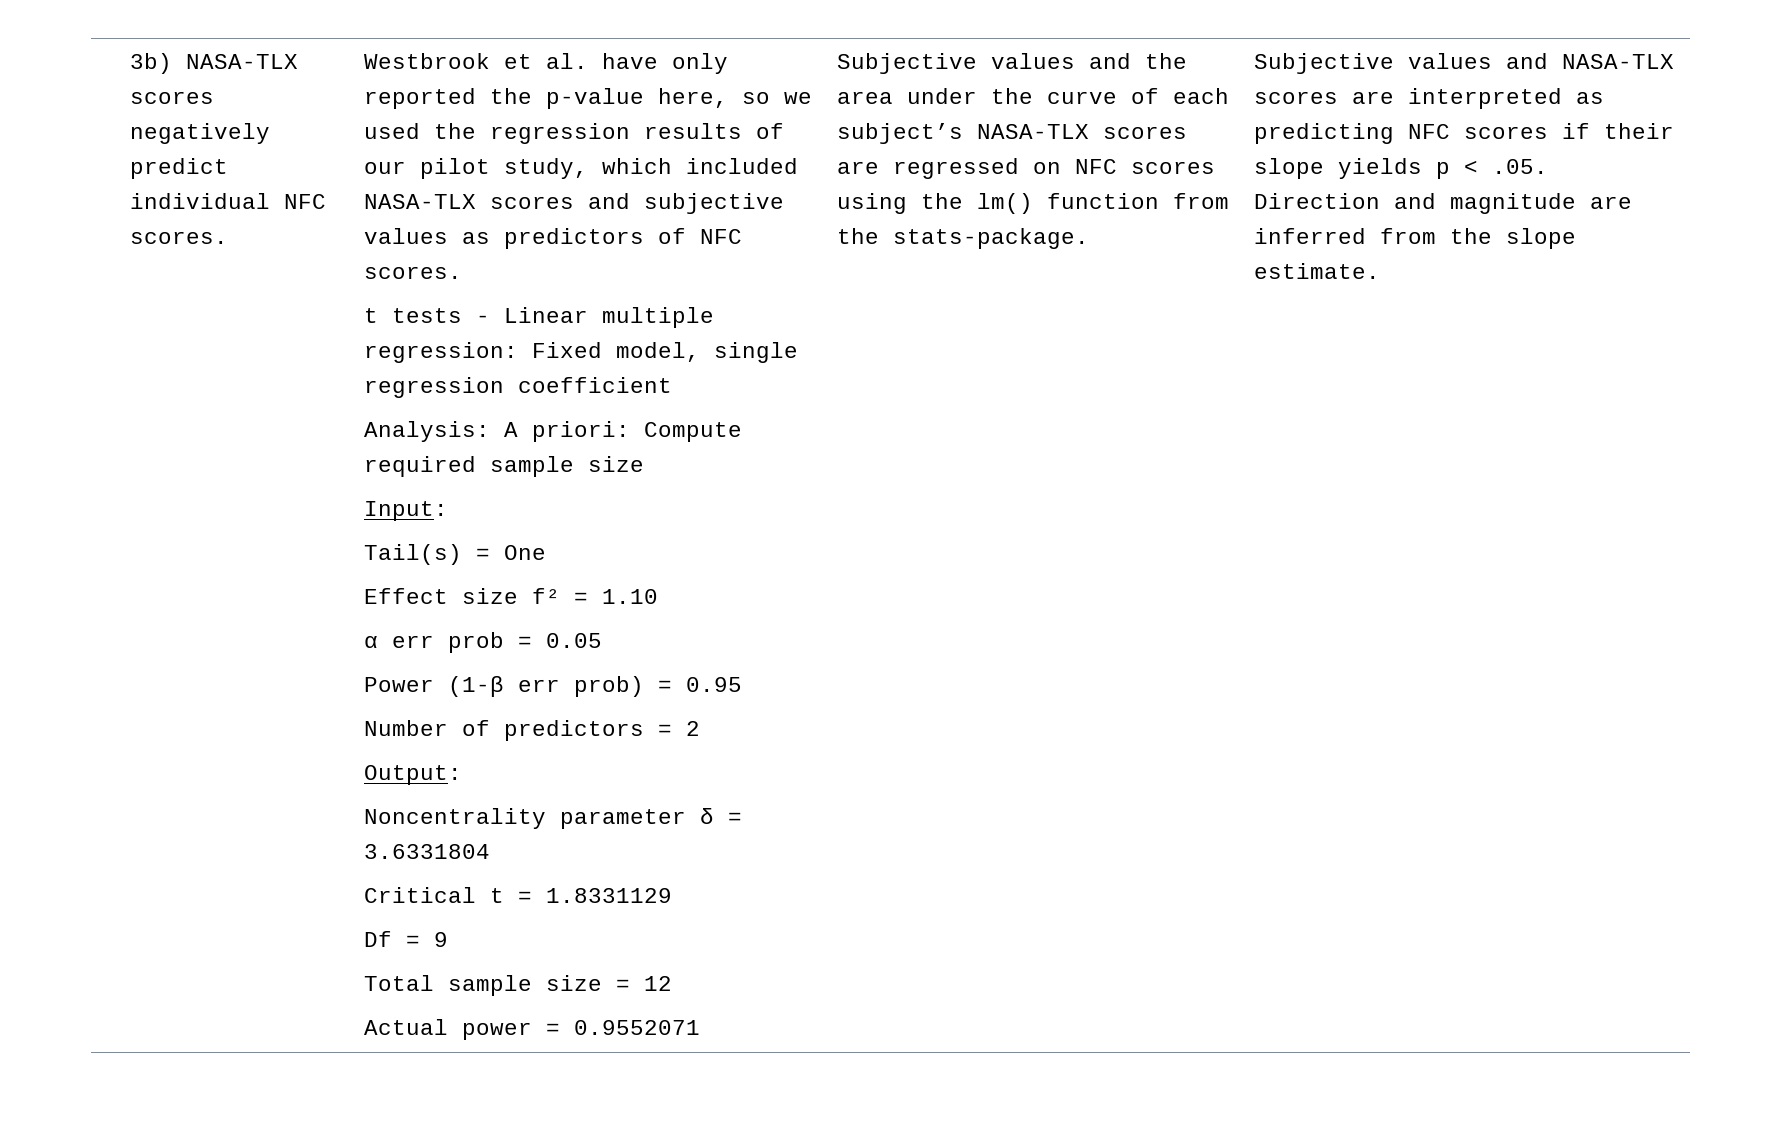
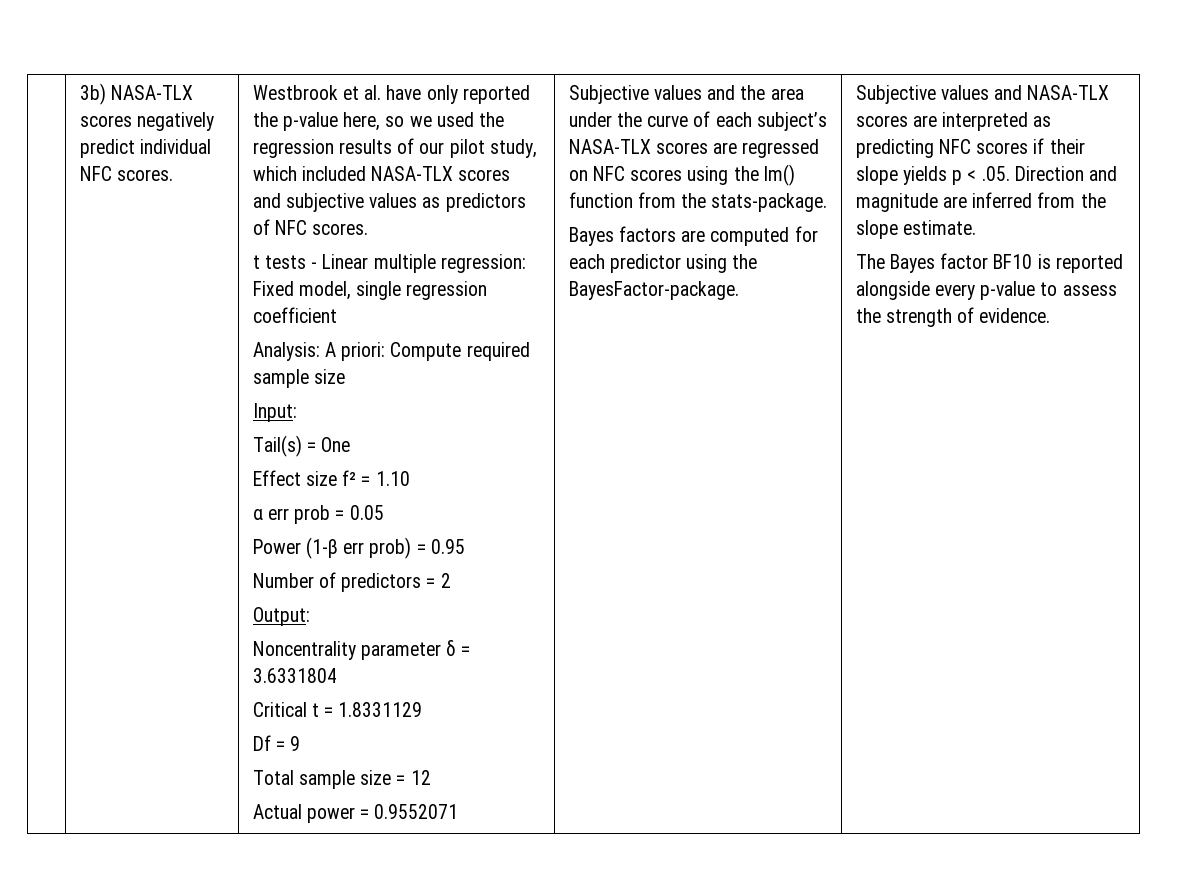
+ Bayes factors are computed for each predictor using the BayesFactor-package.
+ The Bayes factor BF10 is reported alongside every p-value to assess the strength of evidence.

